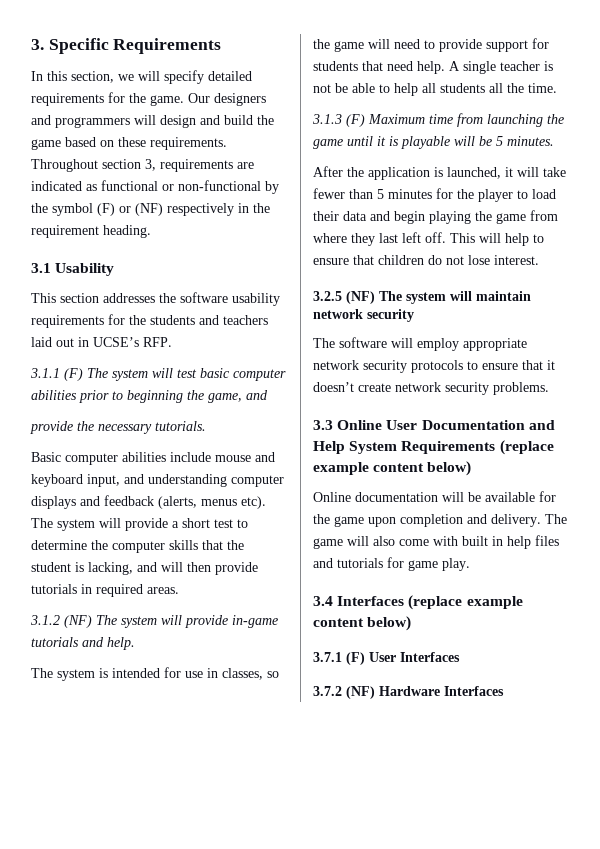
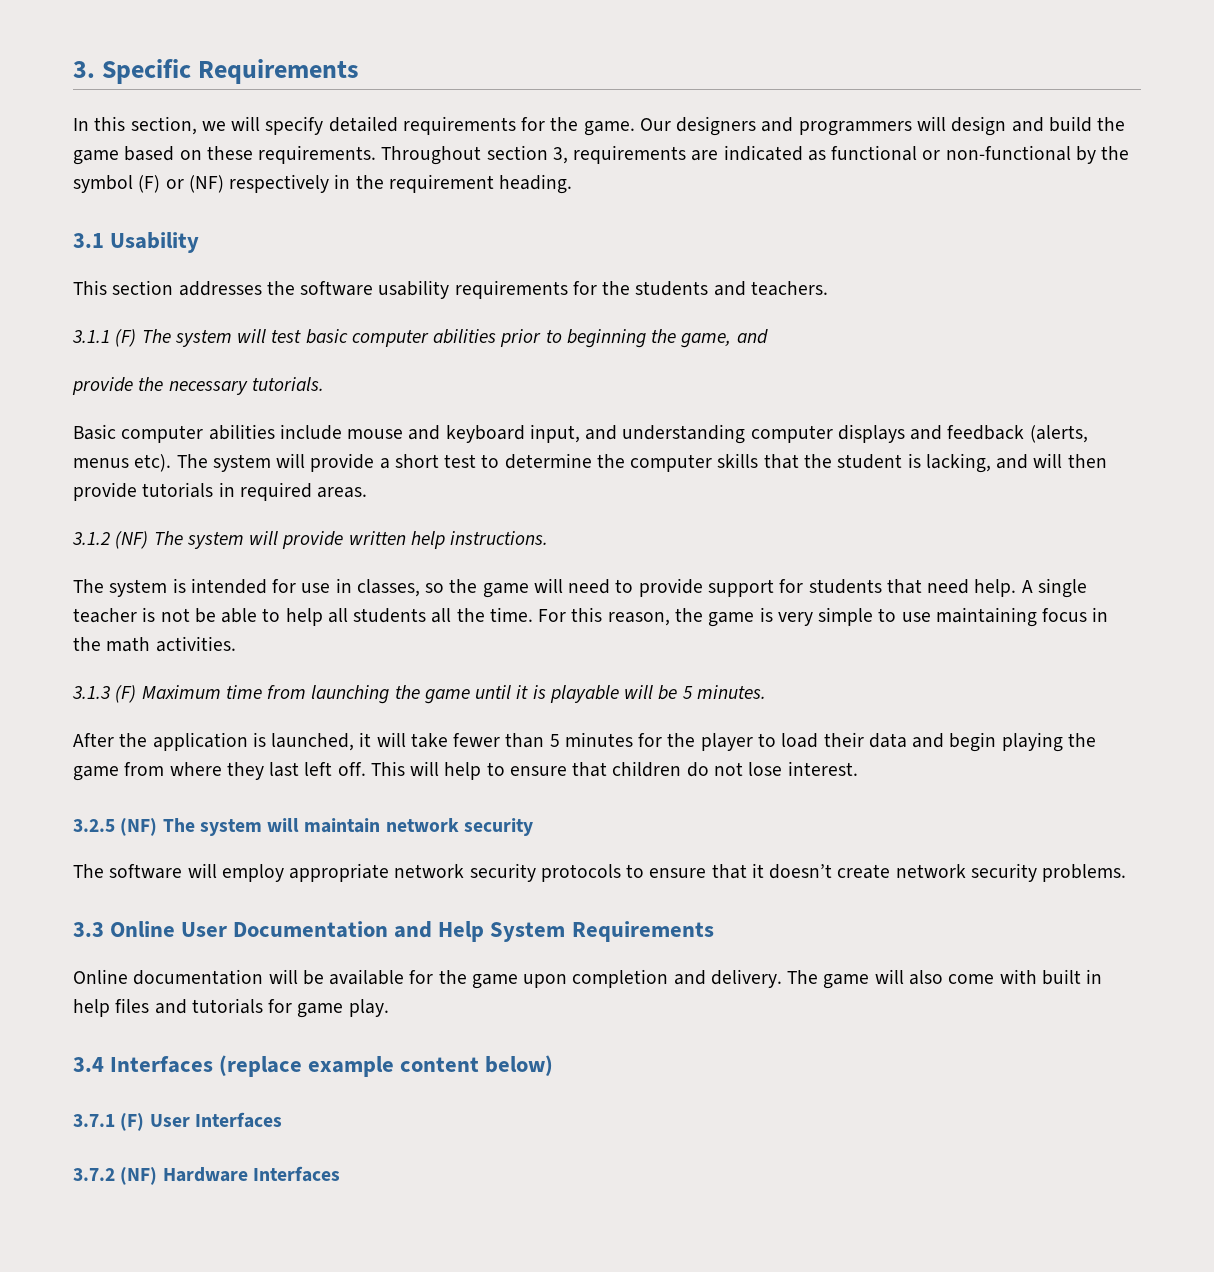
- This section addresses the software usability requirements for the students and teachers laid out in UCSE’s RFP.
+ This section addresses the software usability requirements for the students and teachers.
- 3.1.2 (NF) The system will provide in-game tutorials and help.
+ 3.1.2 (NF) The system will provide written help instructions.
+ For this reason, the game is very simple to use maintaining focus in the math activities.
- 3.3 Online User Documentation and Help System Requirements (replace example content below)
+ 3.3 Online User Documentation and Help System Requirements

